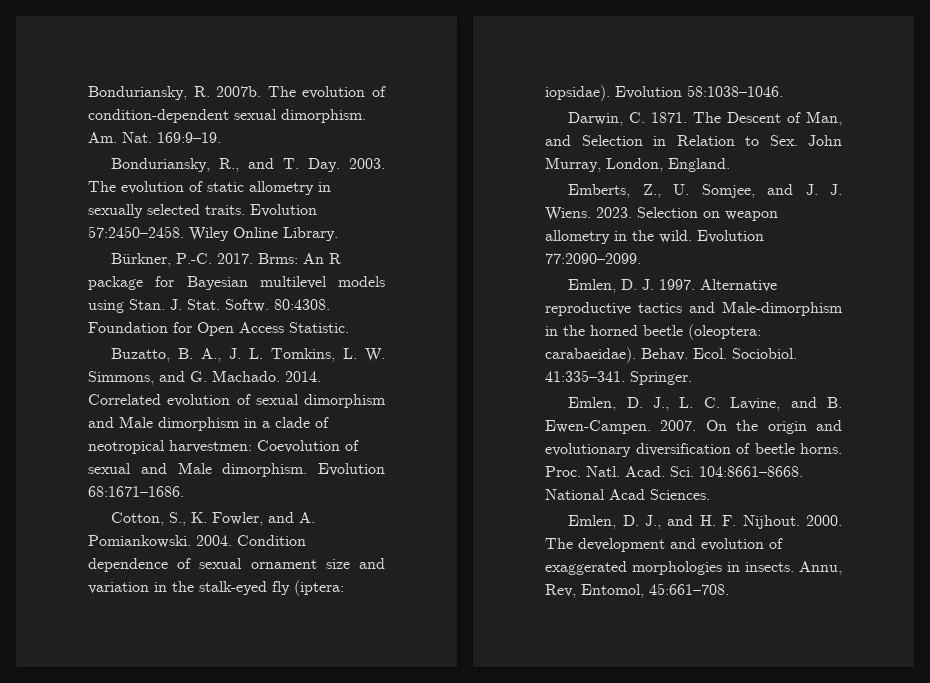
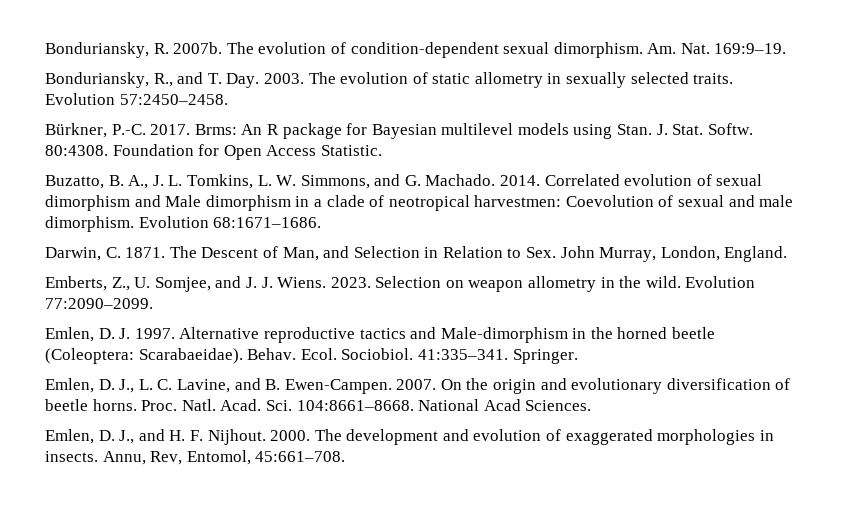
- Wiley Online Library.
- Correlated evolution of sexual dimorphism and Male dimorphism in a clade of neotropical harvestmen: Coevolution of sexual and Male dimorphism.
+ Correlated evolution of sexual dimorphism and Male dimorphism in a clade of neotropical harvestmen: Coevolution of sexual and male dimorphism.
- Cotton, S., K. Fowler, and A. Pomiankowski. 2004. Condition dependence of sexual ornament size and variation in the stalk-eyed fly (iptera: iopsidae). Evolution 58:1038–1046.
- Alternative reproductive tactics and Male-dimorphism in the horned beetle (oleoptera: carabaeidae).
+ Alternative reproductive tactics and Male-dimorphism in the horned beetle (Coleoptera: Scarabaeidae).

